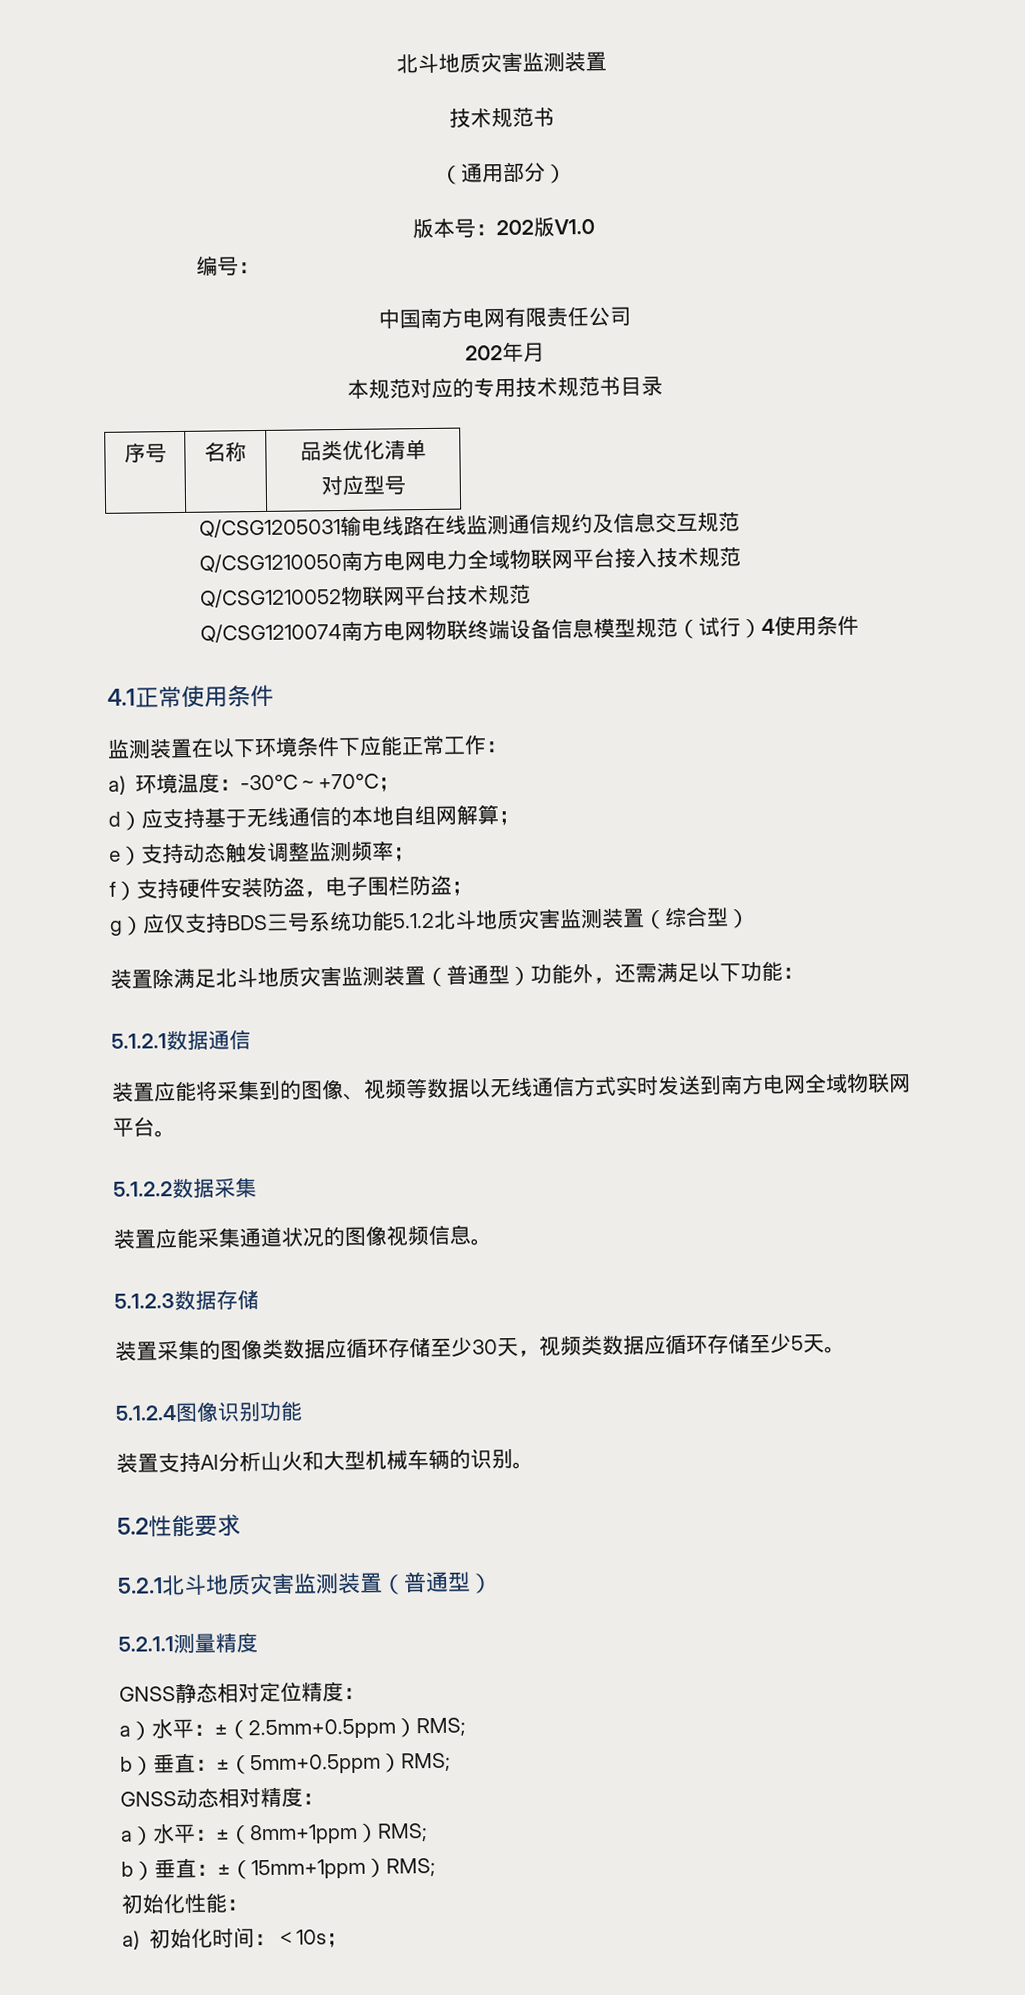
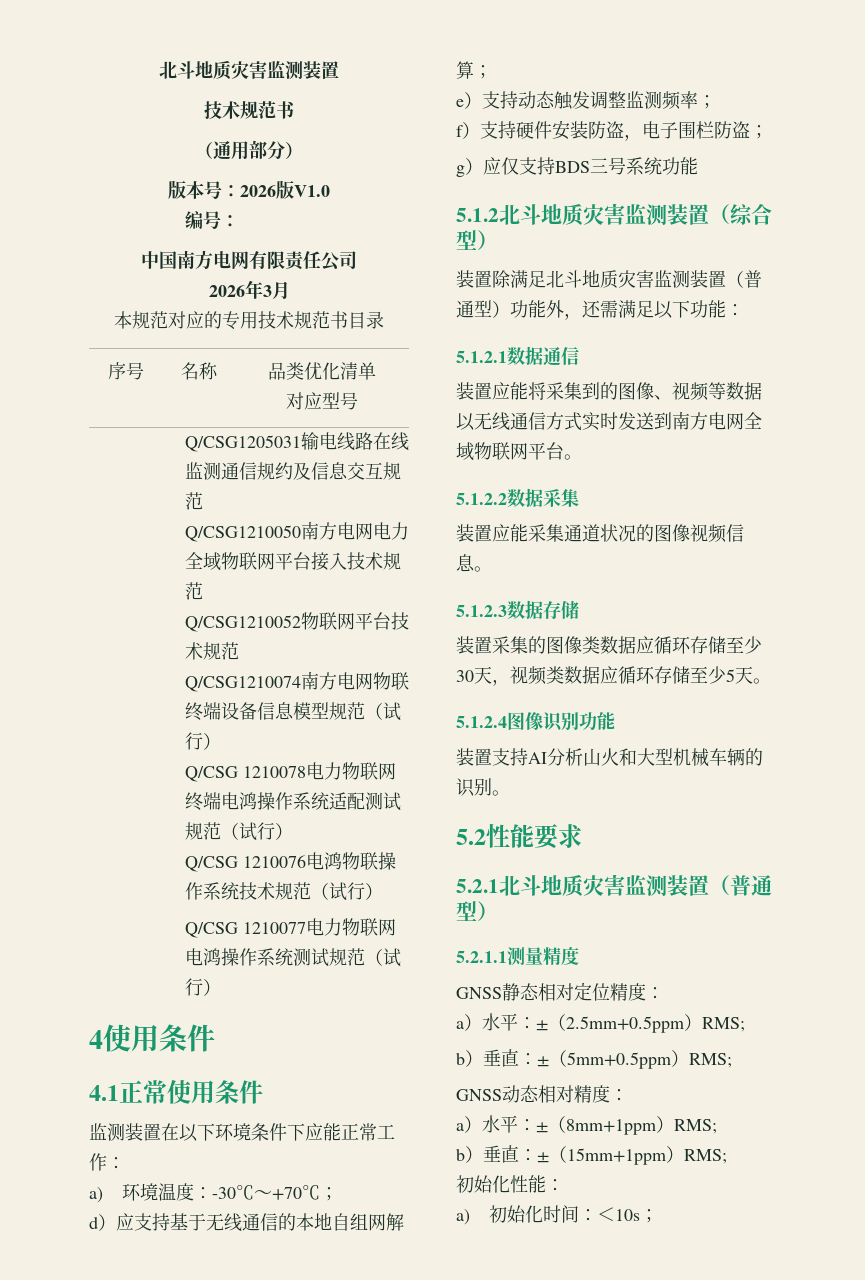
- 版本号：202版V1.0
+ 版本号：2026版V1.0
- 202年月
+ 2026年3月
- Q/CSG1210074南方电网物联终端设备信息模型规范（试行）4使用条件
+ Q/CSG1210074南方电网物联终端设备信息模型规范（试行）
+ Q/CSG 1210078电力物联网终端电鸿操作系统适配测试规范（试行）
+ Q/CSG 1210076电鸿物联操作系统技术规范（试行）
+ Q/CSG 1210077电力物联网电鸿操作系统测试规范（试行）
+ 4使用条件
- g）应仅支持BDS三号系统功能5.1.2北斗地质灾害监测装置（综合型）
+ g）应仅支持BDS三号系统功能
+ 5.1.2北斗地质灾害监测装置（综合型）

